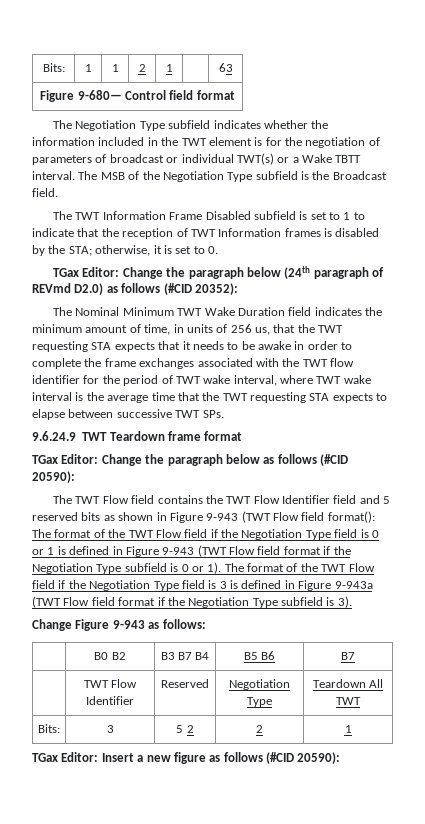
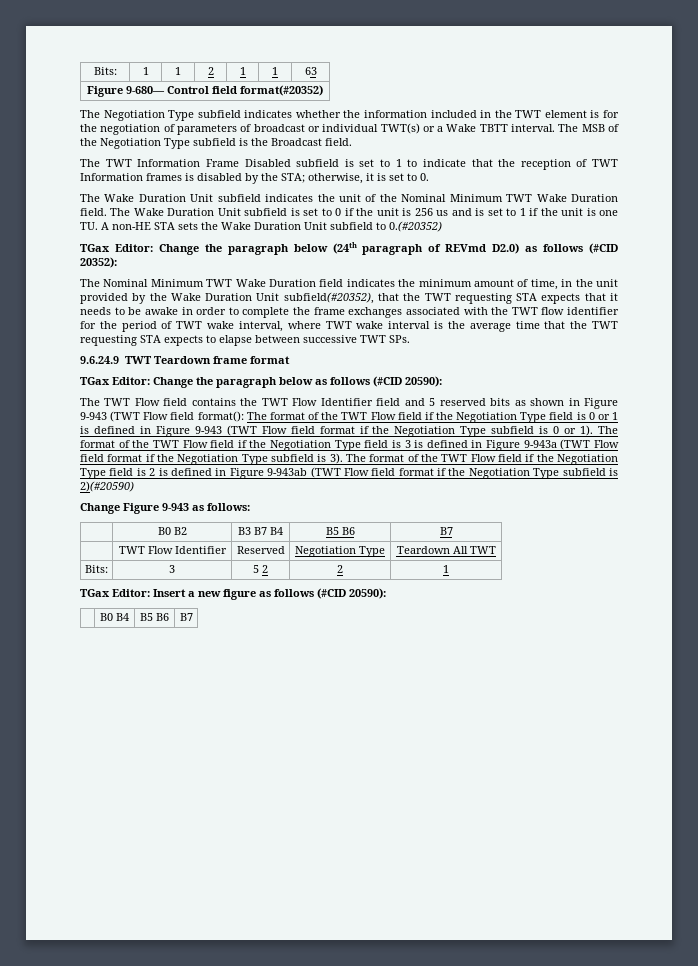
- Bits: | 1 | 1 | 2 | 1 | | 63
+ Bits: | 1 | 1 | 2 | 1 | 1 | 63
- Figure 9-680— Control field format
+ Figure 9-680— Control field format(#20352)
+ The Wake Duration Unit subfield indicates the unit of the Nominal Minimum TWT Wake Duration field. The Wake Duration Unit subfield is set to 0 if the unit is 256 us and is set to 1 if the unit is one TU. A non-HE STA sets the Wake Duration Unit subfield to 0.(#20352)
- The Nominal Minimum TWT Wake Duration field indicates the minimum amount of time, in units of 256 us, that the TWT requesting STA expects that it needs to be awake in order to complete the frame exchanges associated with the TWT flow identifier for the period of TWT wake interval, where TWT wake interval is the average time that the TWT requesting STA expects to elapse between successive TWT SPs.
+ The Nominal Minimum TWT Wake Duration field indicates the minimum amount of time, in the unit provided by the Wake Duration Unit subfield(#20352), that the TWT requesting STA expects that it needs to be awake in order to complete the frame exchanges associated with the TWT flow identifier for the period of TWT wake interval, where TWT wake interval is the average time that the TWT requesting STA expects to elapse between successive TWT SPs.
+ The format of the TWT Flow field if the Negotiation Type field is 2 is defined in Figure 9-943ab (TWT Flow field format if the Negotiation Type subfield is 2)(#20590)
+ | B0 B4 | B5 B6 | B7

